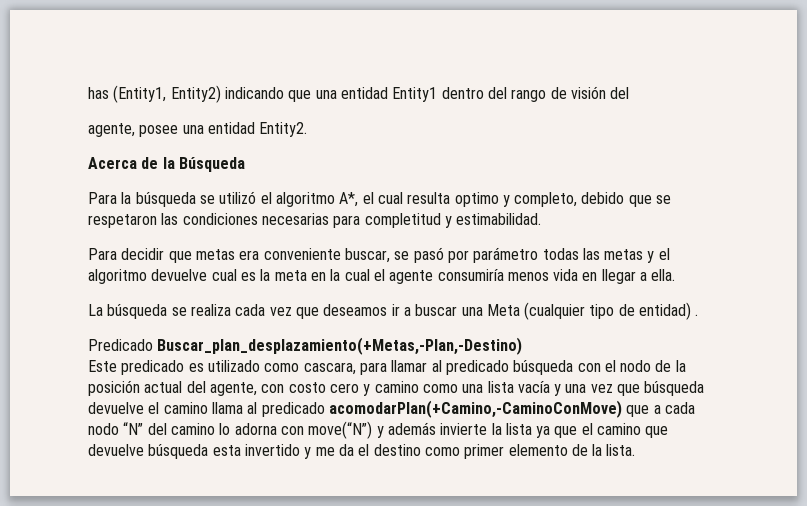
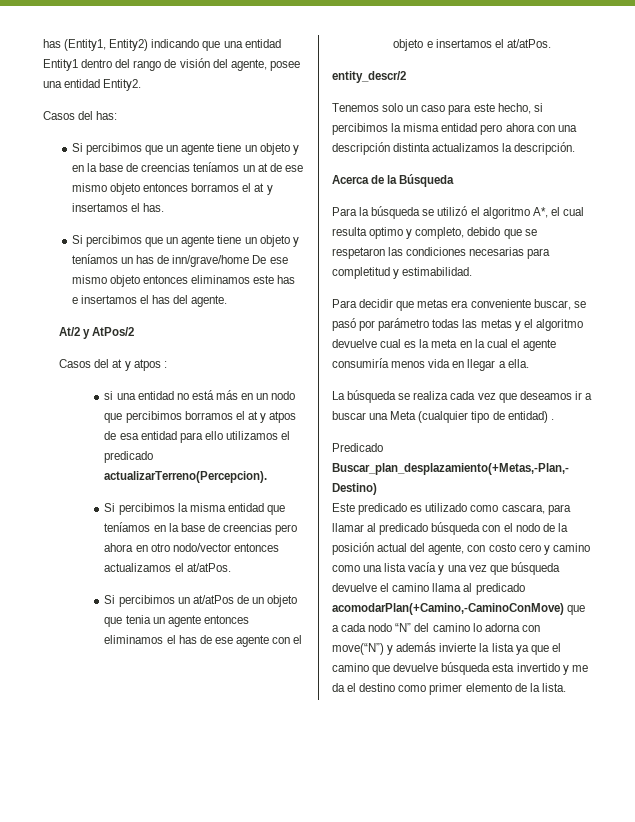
- has (Entity1, Entity2) indicando que una entidad Entity1 dentro del rango de visión del
- agente, posee una entidad Entity2.
+ has (Entity1, Entity2) indicando que una entidad Entity1 dentro del rango de visión del agente, posee una entidad Entity2.
+ Casos del has:
+ Si percibimos que un agente tiene un objeto y en la base de creencias teníamos un at de ese mismo objeto entonces borramos el at y insertamos el has.
+ Si percibimos que un agente tiene un objeto y teníamos un has de inn/grave/home De ese mismo objeto entonces eliminamos este has e insertamos el has del agente.
+ At/2 y AtPos/2
+ Casos del at y atpos :
+ si una entidad no está más en un nodo que percibimos borramos el at y atpos de esa entidad para ello utilizamos el predicado actualizarTerreno(Percepcion).
+ Si percibimos la misma entidad que teníamos en la base de creencias pero ahora en otro nodo/vector entonces actualizamos el at/atPos.
+ Si percibimos un at/atPos de un objeto que tenia un agente entonces eliminamos el has de ese agente con el objeto e insertamos el at/atPos.
+ entity_descr/2
+ Tenemos solo un caso para este hecho, si percibimos la misma entidad pero ahora con una descripción distinta actualizamos la descripción.

